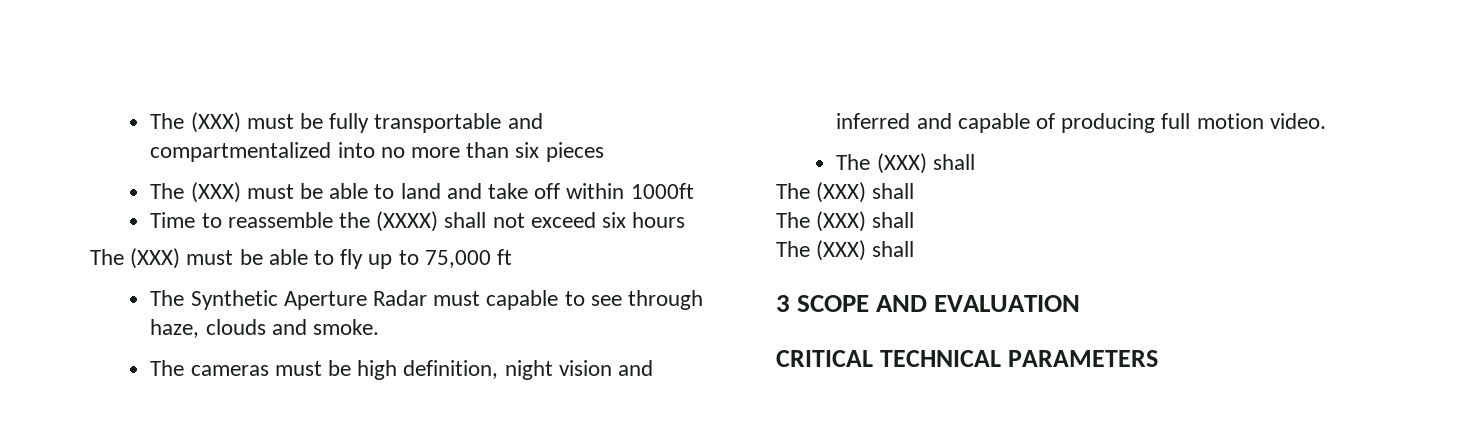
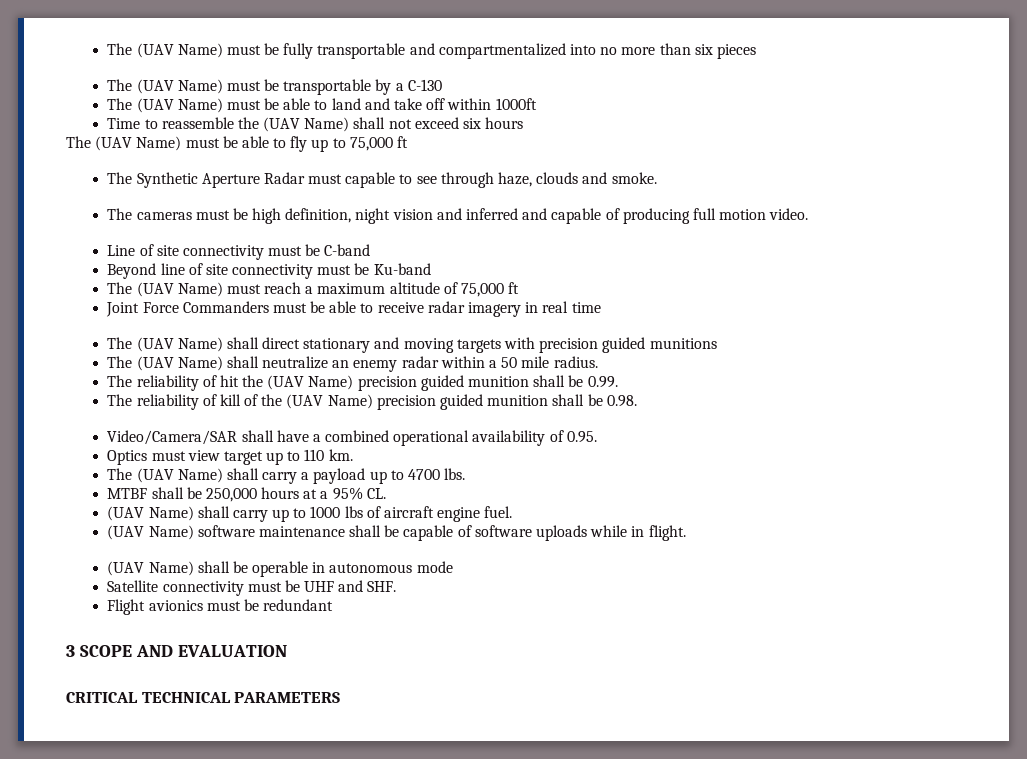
- The (XXX) must be fully transportable and compartmentalized into no more than six pieces
+ The (UAV Name) must be fully transportable and compartmentalized into no more than six pieces
- The (XXX) must be able to land and take off within 1000ft
+ The (UAV Name) must be transportable by a C-130
+ The (UAV Name) must be able to land and take off within 1000ft
- Time to reassemble the (XXXX) shall not exceed six hours
+ Time to reassemble the (UAV Name) shall not exceed six hours
- The (XXX) must be able to fly up to 75,000 ft
+ The (UAV Name) must be able to fly up to 75,000 ft
  The cameras must be high definition, night vision and inferred and capable of producing full motion video.
- The (XXX) shall
- The (XXX) shall
- The (XXX) shall
- The (XXX) shall
+ Line of site connectivity must be C-band
+ Beyond line of site connectivity must be Ku-band
+ The (UAV Name) must reach a maximum altitude of 75,000 ft
+ Joint Force Commanders must be able to receive radar imagery in real time
+ The (UAV Name) shall direct stationary and moving targets with precision guided munitions
+ The (UAV Name) shall neutralize an enemy radar within a 50 mile radius.
+ The reliability of hit the (UAV Name) precision guided munition shall be 0.99.
+ The reliability of kill of the (UAV Name) precision guided munition shall be 0.98.
+ Video/Camera/SAR shall have a combined operational availability of 0.95.
+ Optics must view target up to 110 km.
+ The (UAV Name) shall carry a payload up to 4700 lbs.
+ MTBF shall be 250,000 hours at a 95% CL.
+ (UAV Name) shall carry up to 1000 lbs of aircraft engine fuel.
+ (UAV Name) software maintenance shall be capable of software uploads while in flight.
+ (UAV Name) shall be operable in autonomous mode
+ Satellite connectivity must be UHF and SHF.
+ Flight avionics must be redundant

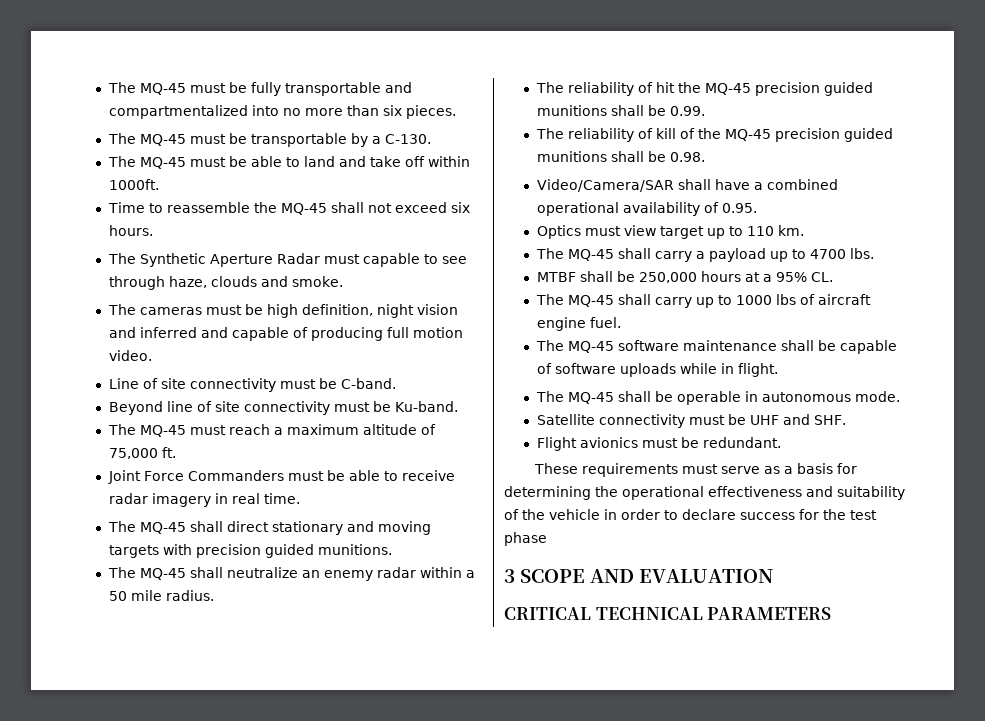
- The (UAV Name) must be fully transportable and compartmentalized into no more than six pieces
- The (UAV Name) must be transportable by a C-130
- The (UAV Name) must be able to land and take off within 1000ft
+ The MQ-45 must be fully transportable and compartmentalized into no more than six pieces.
+ The MQ-45 must be transportable by a C-130.
+ The MQ-45 must be able to land and take off within 1000ft.
- Time to reassemble the (UAV Name) shall not exceed six hours
- The (UAV Name) must be able to fly up to 75,000 ft
+ Time to reassemble the MQ-45 shall not exceed six hours.
- Line of site connectivity must be C-band
+ Line of site connectivity must be C-band.
- Beyond line of site connectivity must be Ku-band
- The (UAV Name) must reach a maximum altitude of 75,000 ft
+ Beyond line of site connectivity must be Ku-band.
+ The MQ-45 must reach a maximum altitude of 75,000 ft.
- Joint Force Commanders must be able to receive radar imagery in real time
- The (UAV Name) shall direct stationary and moving targets with precision guided munitions
- The (UAV Name) shall neutralize an enemy radar within a 50 mile radius.
+ Joint Force Commanders must be able to receive radar imagery in real time.
+ The MQ-45 shall direct stationary and moving targets with precision guided munitions.
+ The MQ-45 shall neutralize an enemy radar within a 50 mile radius.
- The reliability of hit the (UAV Name) precision guided munition shall be 0.99.
+ The reliability of hit the MQ-45 precision guided munitions shall be 0.99.
- The reliability of kill of the (UAV Name) precision guided munition shall be 0.98.
+ The reliability of kill of the MQ-45 precision guided munitions shall be 0.98.
- The (UAV Name) shall carry a payload up to 4700 lbs.
+ The MQ-45 shall carry a payload up to 4700 lbs.
- (UAV Name) shall carry up to 1000 lbs of aircraft engine fuel.
+ The MQ-45 shall carry up to 1000 lbs of aircraft engine fuel.
- (UAV Name) software maintenance shall be capable of software uploads while in flight.
+ The MQ-45 software maintenance shall be capable of software uploads while in flight.
- (UAV Name) shall be operable in autonomous mode
+ The MQ-45 shall be operable in autonomous mode.
- Flight avionics must be redundant
+ Flight avionics must be redundant.
+ These requirements must serve as a basis for determining the operational effectiveness and suitability of the vehicle in order to declare success for the test phase

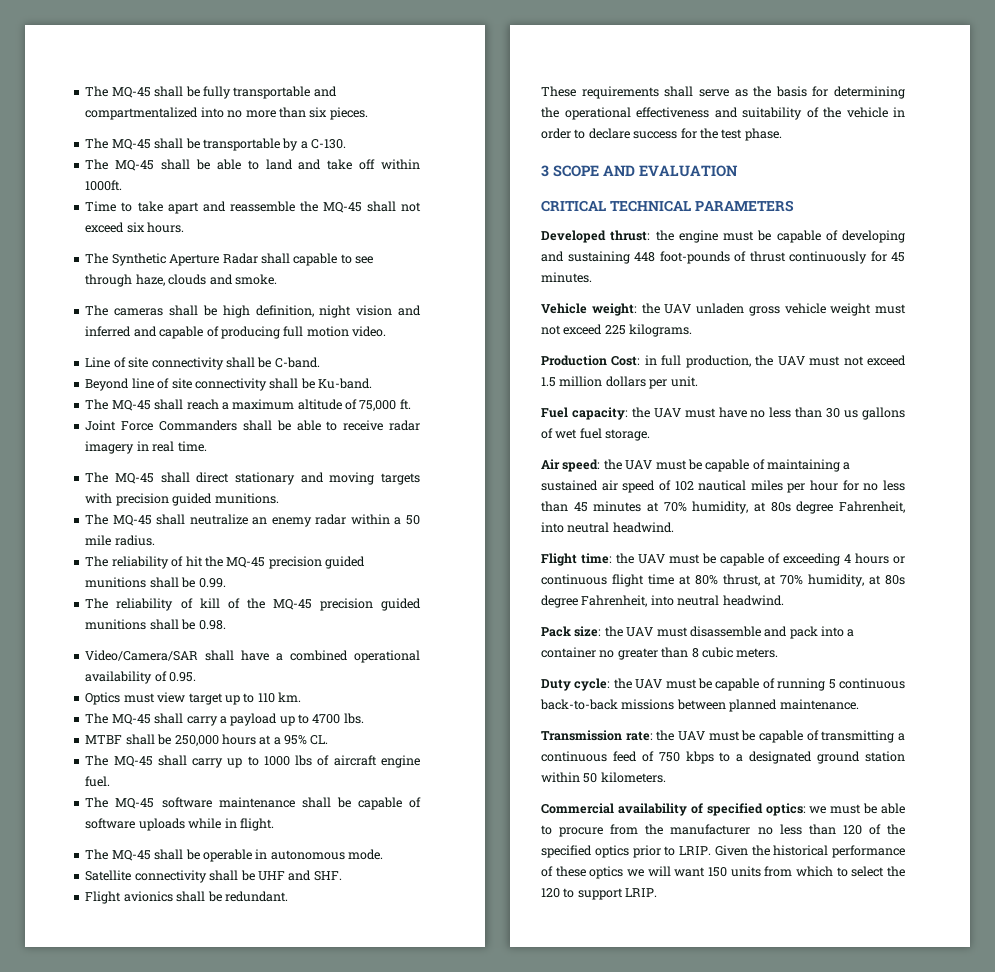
- The MQ-45 must be fully transportable and compartmentalized into no more than six pieces.
+ The MQ-45 shall be fully transportable and compartmentalized into no more than six pieces.
- The MQ-45 must be transportable by a C-130.
+ The MQ-45 shall be transportable by a C-130.
- The MQ-45 must be able to land and take off within 1000ft.
+ The MQ-45 shall be able to land and take off within 1000ft.
- Time to reassemble the MQ-45 shall not exceed six hours.
+ Time to take apart and reassemble the MQ-45 shall not exceed six hours.
- The Synthetic Aperture Radar must capable to see through haze, clouds and smoke.
+ The Synthetic Aperture Radar shall capable to see through haze, clouds and smoke.
- The cameras must be high definition, night vision and inferred and capable of producing full motion video.
+ The cameras shall be high definition, night vision and inferred and capable of producing full motion video.
- Line of site connectivity must be C-band.
+ Line of site connectivity shall be C-band.
- Beyond line of site connectivity must be Ku-band.
+ Beyond line of site connectivity shall be Ku-band.
- The MQ-45 must reach a maximum altitude of 75,000 ft.
+ The MQ-45 shall reach a maximum altitude of 75,000 ft.
- Joint Force Commanders must be able to receive radar imagery in real time.
+ Joint Force Commanders shall be able to receive radar imagery in real time.
- Satellite connectivity must be UHF and SHF.
+ Satellite connectivity shall be UHF and SHF.
- Flight avionics must be redundant.
+ Flight avionics shall be redundant.
- These requirements must serve as a basis for determining the operational effectiveness and suitability of the vehicle in order to declare success for the test phase
+ These requirements shall serve as the basis for determining the operational effectiveness and suitability of the vehicle in order to declare success for the test phase.
+ Developed thrust: the engine must be capable of developing and sustaining 448 foot-pounds of thrust continuously for 45 minutes.
+ Vehicle weight: the UAV unladen gross vehicle weight must not exceed 225 kilograms.
+ Production Cost: in full production, the UAV must not exceed 1.5 million dollars per unit.
+ Fuel capacity: the UAV must have no less than 30 us gallons of wet fuel storage.
+ Air speed: the UAV must be capable of maintaining a sustained air speed of 102 nautical miles per hour for no less than 45 minutes at 70% humidity, at 80s degree Fahrenheit, into neutral headwind.
+ Flight time: the UAV must be capable of exceeding 4 hours or continuous flight time at 80% thrust, at 70% humidity, at 80s degree Fahrenheit, into neutral headwind.
+ Pack size: the UAV must disassemble and pack into a container no greater than 8 cubic meters.
+ Duty cycle: the UAV must be capable of running 5 continuous back-to-back missions between planned maintenance.
+ Transmission rate: the UAV must be capable of transmitting a continuous feed of 750 kbps to a designated ground station within 50 kilometers.
+ Commercial availability of specified optics: we must be able to procure from the manufacturer no less than 120 of the specified optics prior to LRIP. Given the historical performance of these optics we will want 150 units from which to select the 120 to support LRIP.

